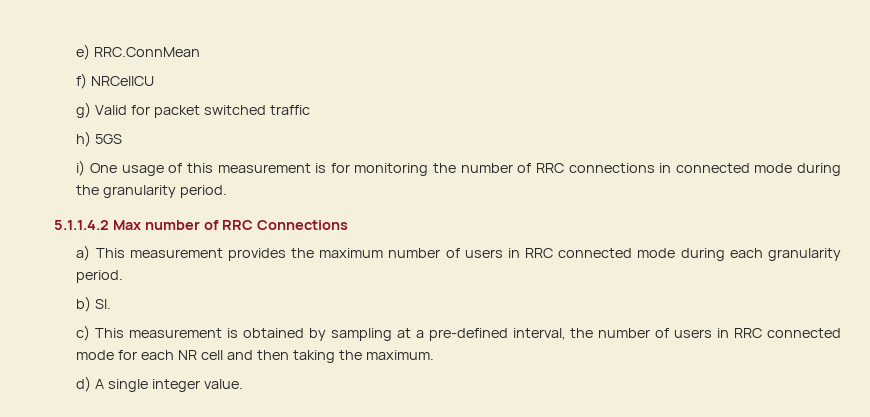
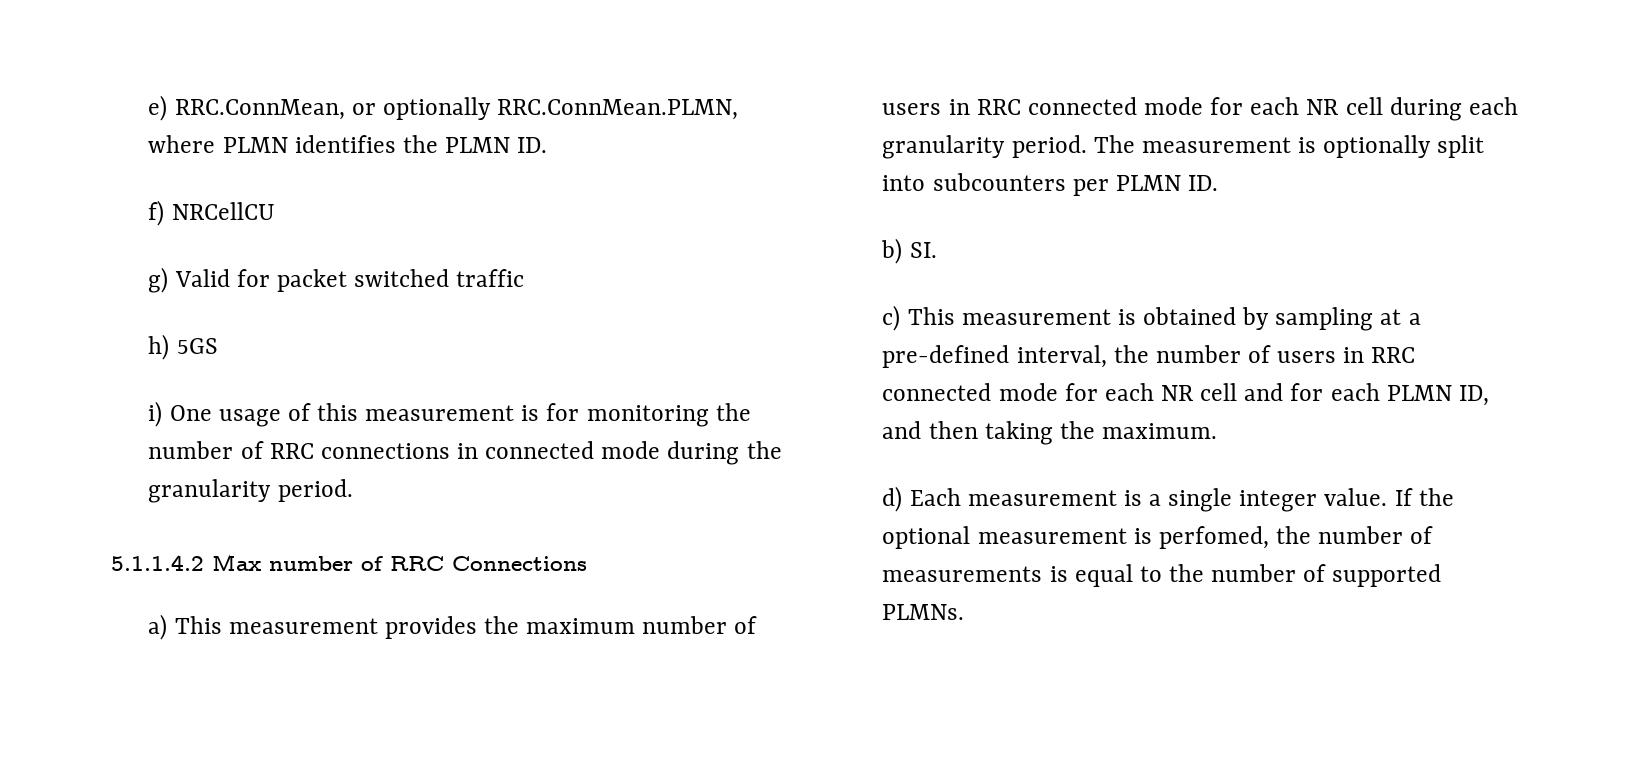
- e) RRC.ConnMean
+ e) RRC.ConnMean, or optionally RRC.ConnMean.PLMN, where PLMN identifies the PLMN ID.
- a) This measurement provides the maximum number of users in RRC connected mode during each granularity period.
+ a) This measurement provides the maximum number of users in RRC connected mode for each NR cell during each granularity period. The measurement is optionally split into subcounters per PLMN ID.
- c) This measurement is obtained by sampling at a pre-defined interval, the number of users in RRC connected mode for each NR cell and then taking the maximum.
+ c) This measurement is obtained by sampling at a pre-defined interval, the number of users in RRC connected mode for each NR cell and for each PLMN ID, and then taking the maximum.
- d) A single integer value.
+ d) Each measurement is a single integer value. If the optional measurement is perfomed, the number of measurements is equal to the number of supported PLMNs.

